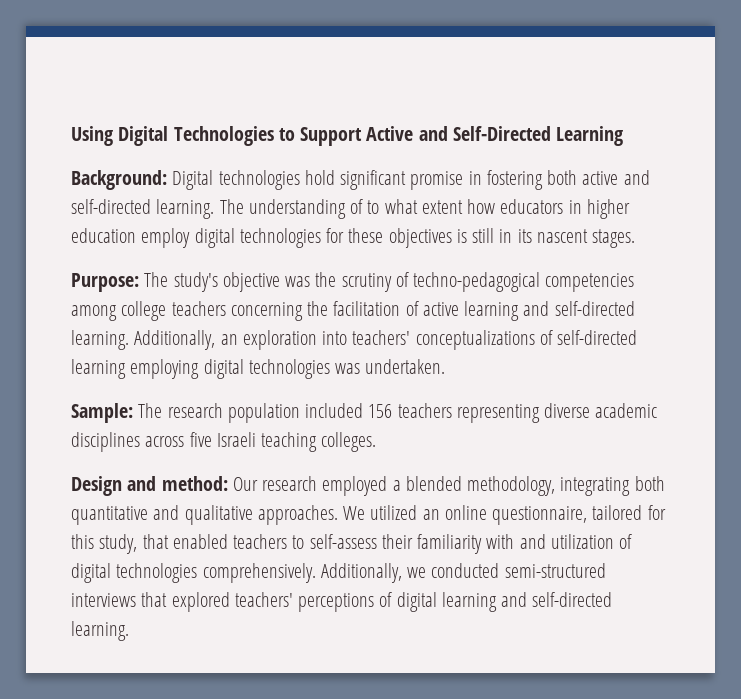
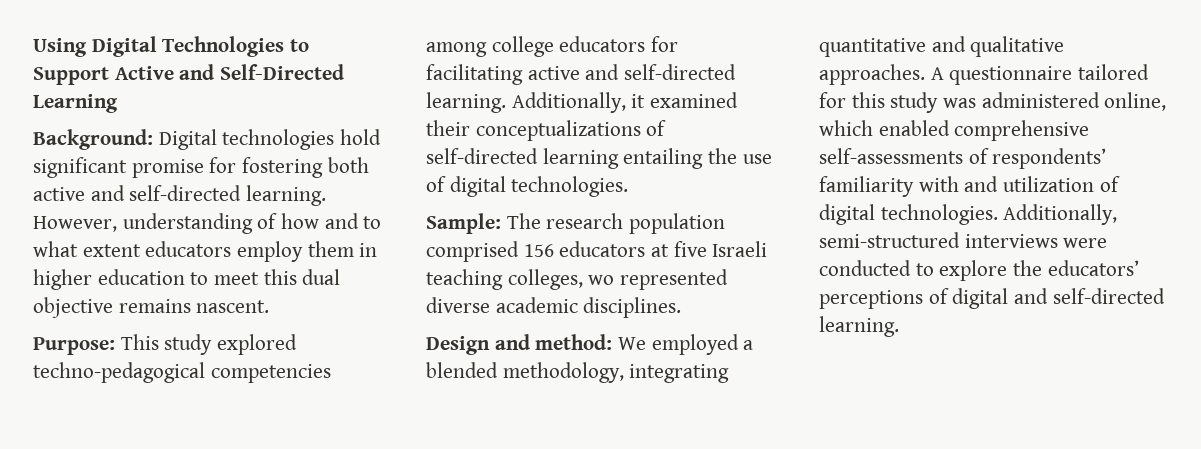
- Background: Digital technologies hold significant promise in fostering both active and self-directed learning.
+ Background: Digital technologies hold significant promise for fostering both active and self-directed learning.
- The understanding of to what extent how educators in higher education employ digital technologies for these objectives is still in its nascent stages.
- Purpose: The study's objective was the scrutiny of techno-pedagogical competencies among college teachers concerning the facilitation of active learning and self-directed learning. Additionally, an exploration into teachers' conceptualizations of self-directed learning employing digital technologies was undertaken.
- Sample: The research population included 156 teachers representing diverse academic disciplines across five Israeli teaching colleges.
+ However, understanding of how and to what extent educators employ them in higher education to meet this dual objective remains nascent.
+ Purpose: This study explored techno-pedagogical competencies among college educators for facilitating active and self-directed learning. Additionally, it examined their conceptualizations of self-directed learning entailing the use of digital technologies.
+ Sample: The research population comprised 156 educators at five Israeli teaching colleges, wo represented diverse academic disciplines.
- Design and method: Our research employed a blended methodology, integrating both quantitative and qualitative approaches.
+ Design and method: We employed a blended methodology, integrating quantitative and qualitative approaches.
- We utilized an online questionnaire, tailored for this study, that enabled teachers to self-assess their familiarity with and utilization of digital technologies comprehensively. Additionally, we conducted semi-structured interviews that explored teachers' perceptions of digital learning and self-directed learning.
+ A questionnaire tailored for this study was administered online, which enabled comprehensive self-assessments of respondents’ familiarity with and utilization of digital technologies. Additionally, semi-structured interviews were conducted to explore the educators’ perceptions of digital and self-directed learning.

